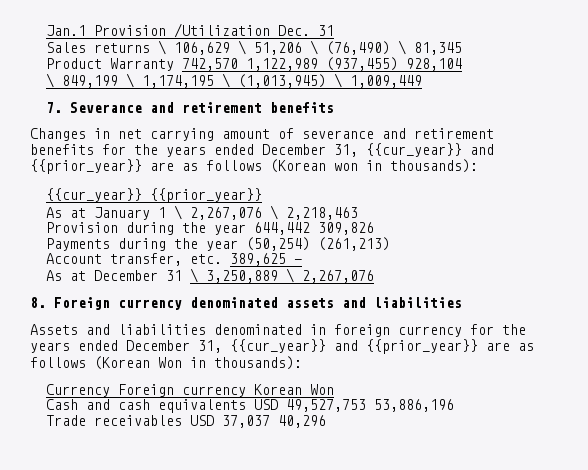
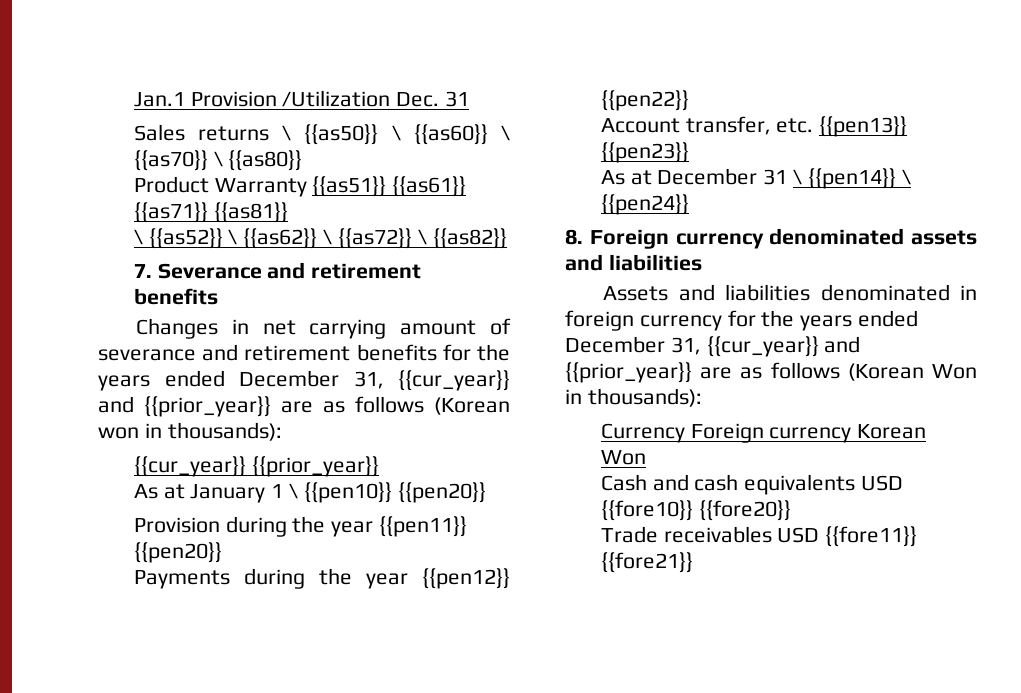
- Sales returns \ 106,629 \ 51,206 \ (76,490) \ 81,345
- Product Warranty 742,570 1,122,989 (937,455) 928,104
- \ 849,199 \ 1,174,195 \ (1,013,945) \ 1,009,449
+ Sales returns \ {{as50}} \ {{as60}} \ {{as70}} \ {{as80}}
+ Product Warranty {{as51}} {{as61}} {{as71}} {{as81}}
+ \ {{as52}} \ {{as62}} \ {{as72}} \ {{as82}}
- As at January 1 \ 2,267,076 \ 2,218,463
+ As at January 1 \ {{pen10}} {{pen20}}
- Provision during the year 644,442 309,826
+ Provision during the year {{pen11}} {{pen20}}
- Payments during the year (50,254) (261,213)
+ Payments during the year {{pen12}} {{pen22}}
- Account transfer, etc. 389,625 -
+ Account transfer, etc. {{pen13}} {{pen23}}
- As at December 31 \ 3,250,889 \ 2,267,076
+ As at December 31 \ {{pen14}} \ {{pen24}}
- Cash and cash equivalents USD 49,527,753 53,886,196
+ Cash and cash equivalents USD {{fore10}} {{fore20}}
- Trade receivables USD 37,037 40,296
+ Trade receivables USD {{fore11}} {{fore21}}

